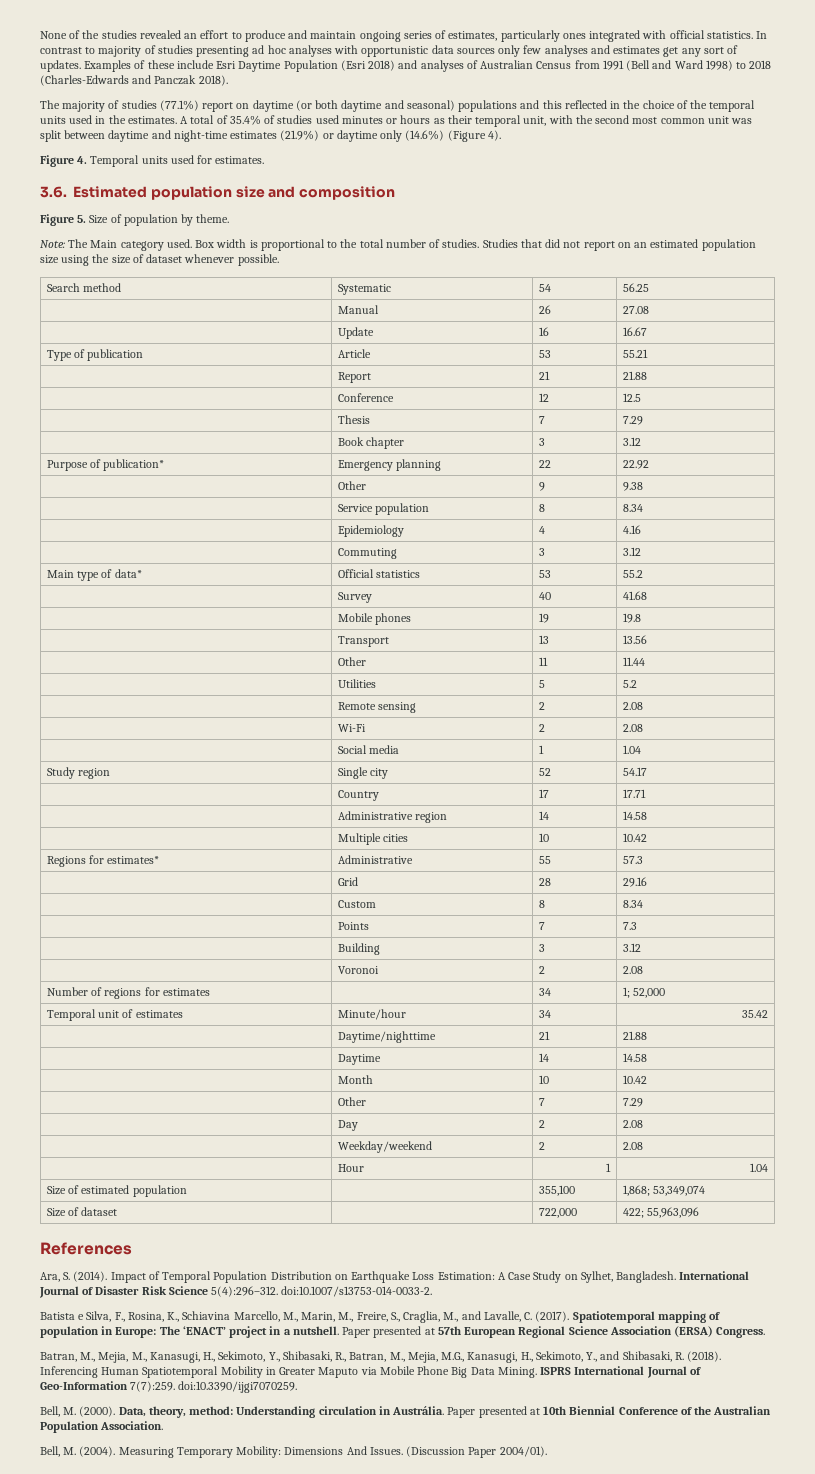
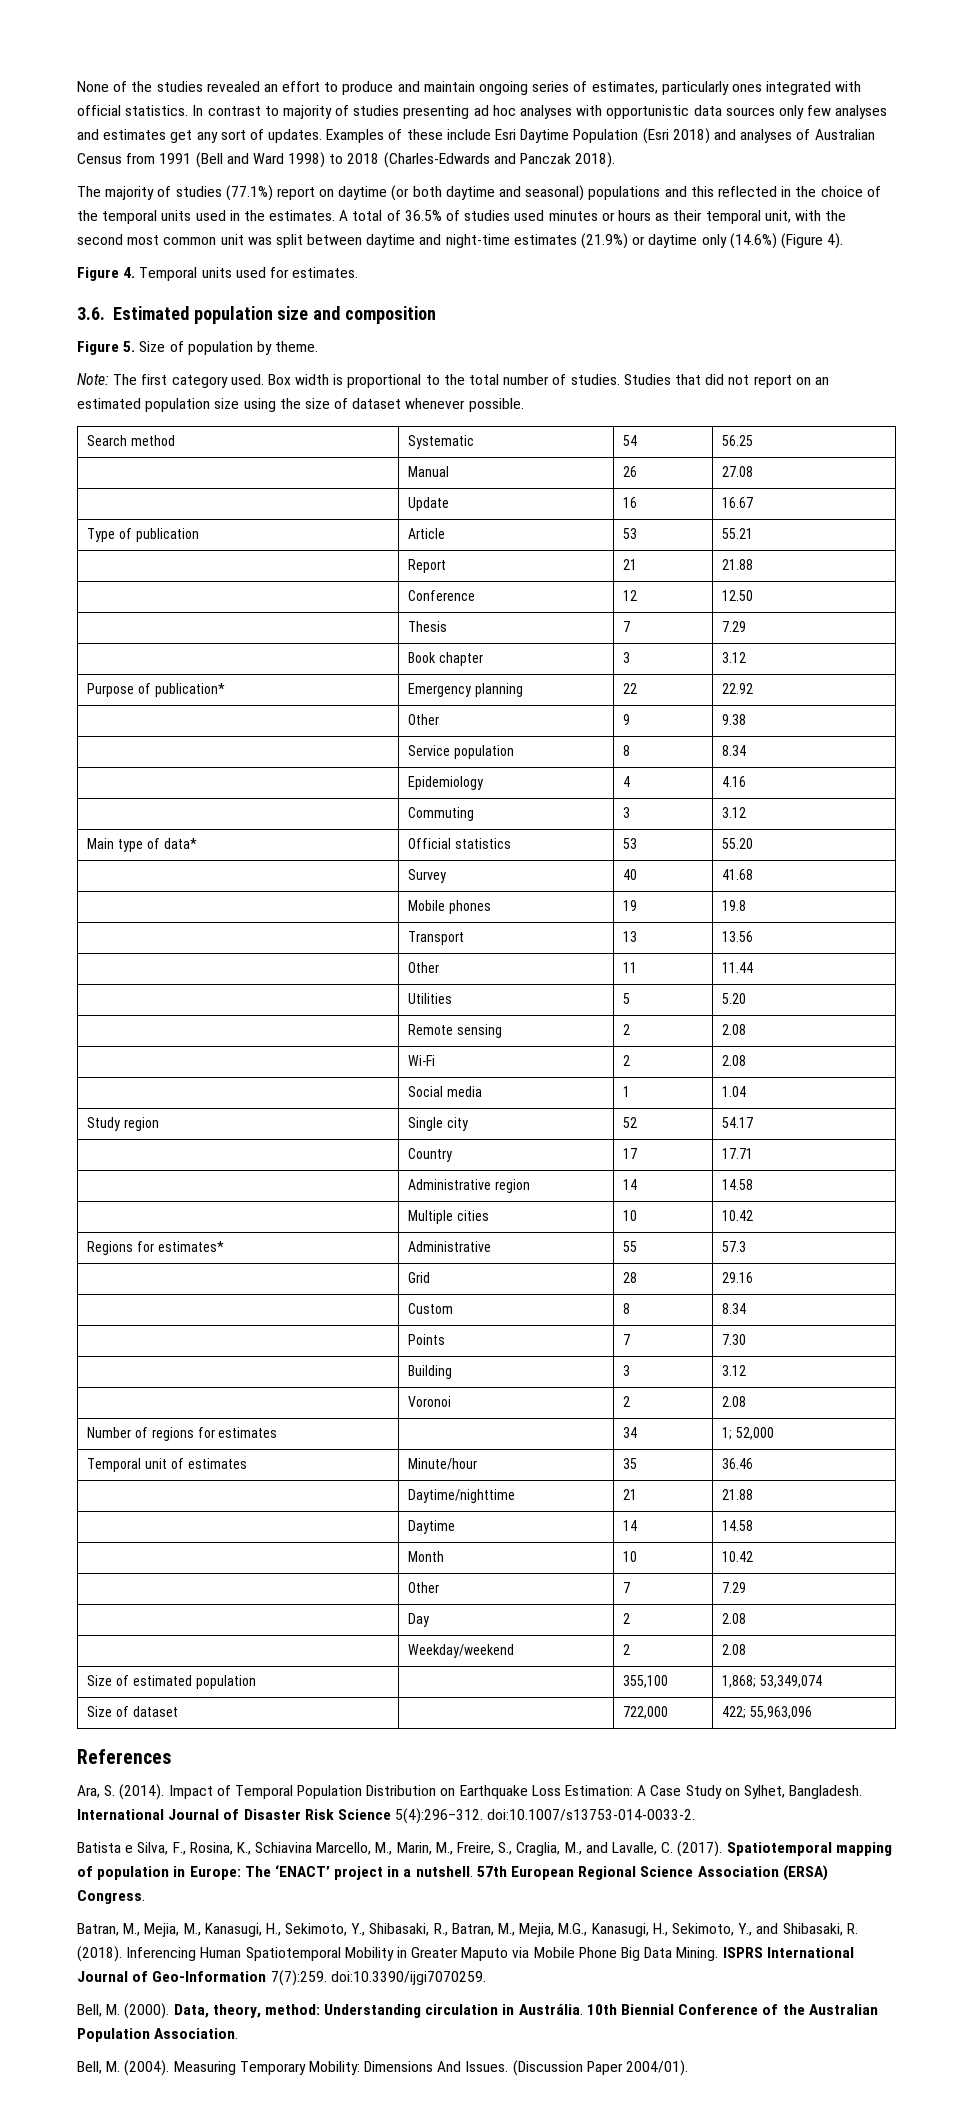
- A total of 35.4% of studies used minutes or hours as their temporal unit, with the second most common unit was split between daytime and night-time estimates (21.9%) or daytime only (14.6%) (Figure 4).
+ A total of 36.5% of studies used minutes or hours as their temporal unit, with the second most common unit was split between daytime and night-time estimates (21.9%) or daytime only (14.6%) (Figure 4).
- Note: The Main category used.
+ Note: The first category used.
- | Conference | 12 | 12.5
+ | Conference | 12 | 12.50
- Main type of data* | Official statistics | 53 | 55.2
+ Main type of data* | Official statistics | 53 | 55.20
- | Utilities | 5 | 5.2
+ | Utilities | 5 | 5.20
- | Points | 7 | 7.3
+ | Points | 7 | 7.30
- Temporal unit of estimates | Minute/hour | 34 | 35.42
+ Temporal unit of estimates | Minute/hour | 35 | 36.46
- | Hour | 1 | 1.04
- Paper presented at 57th European Regional Science Association (ERSA) Congress.
+ 57th European Regional Science Association (ERSA) Congress.
- Paper presented at 10th Biennial Conference of the Australian Population Association.
+ 10th Biennial Conference of the Australian Population Association.

